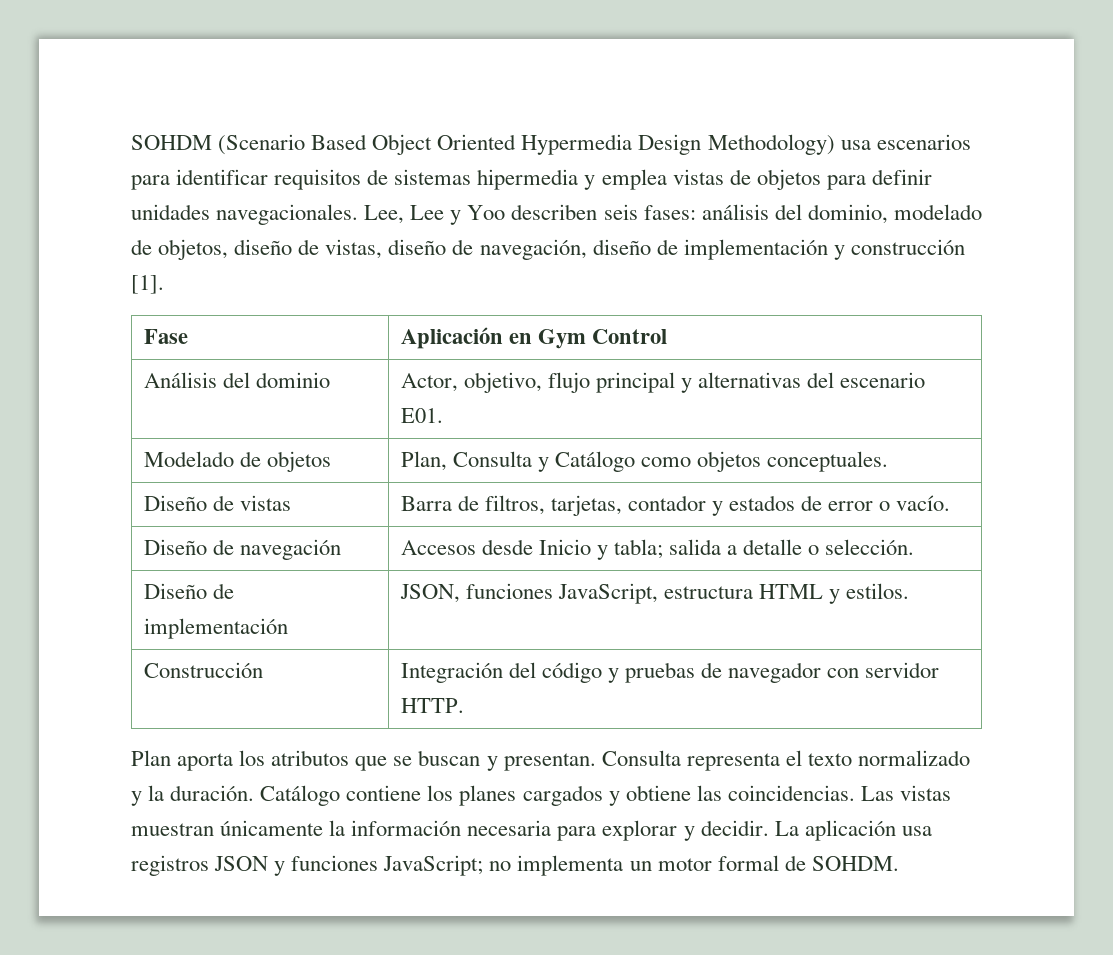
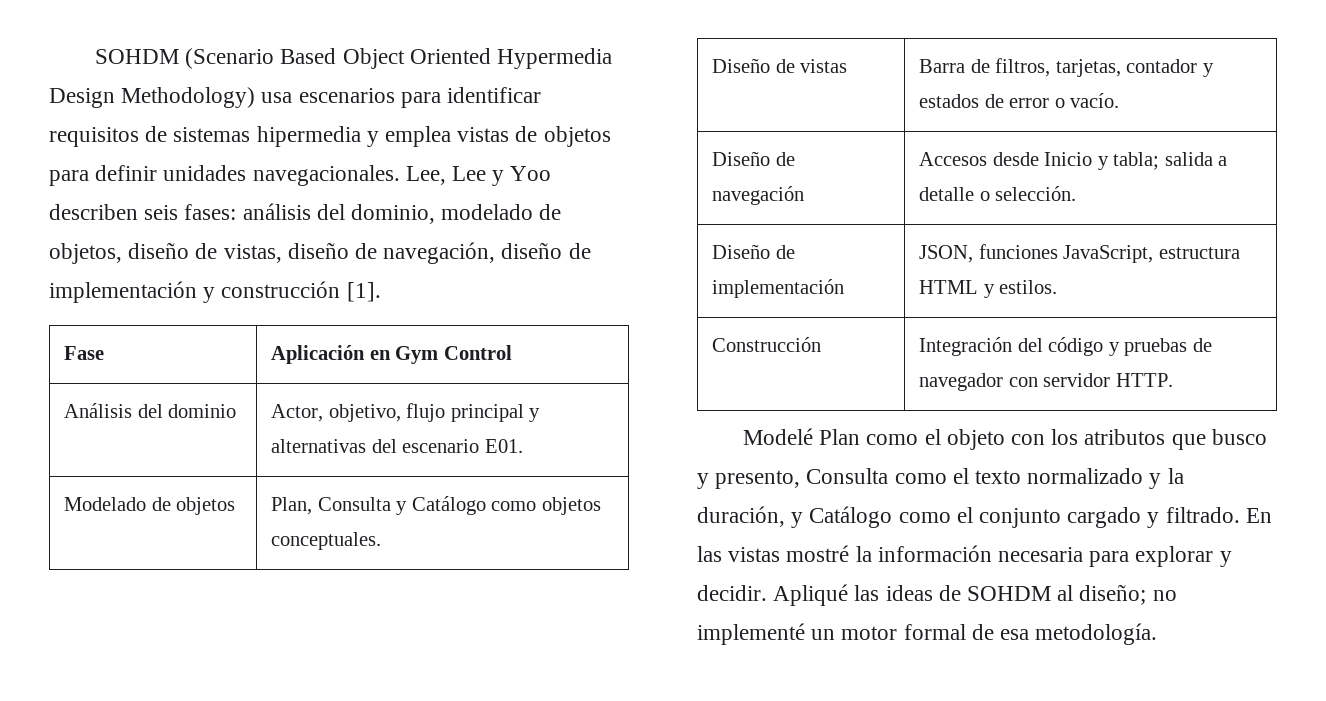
- Plan aporta los atributos que se buscan y presentan. Consulta representa el texto normalizado y la duración. Catálogo contiene los planes cargados y obtiene las coincidencias. Las vistas muestran únicamente la información necesaria para explorar y decidir.
+ Modelé Plan como el objeto con los atributos que busco y presento, Consulta como el texto normalizado y la duración, y Catálogo como el conjunto cargado y filtrado. En las vistas mostré la información necesaria para explorar y decidir.
- La aplicación usa registros JSON y funciones JavaScript; no implementa un motor formal de SOHDM.
+ Apliqué las ideas de SOHDM al diseño; no implementé un motor formal de esa metodología.

